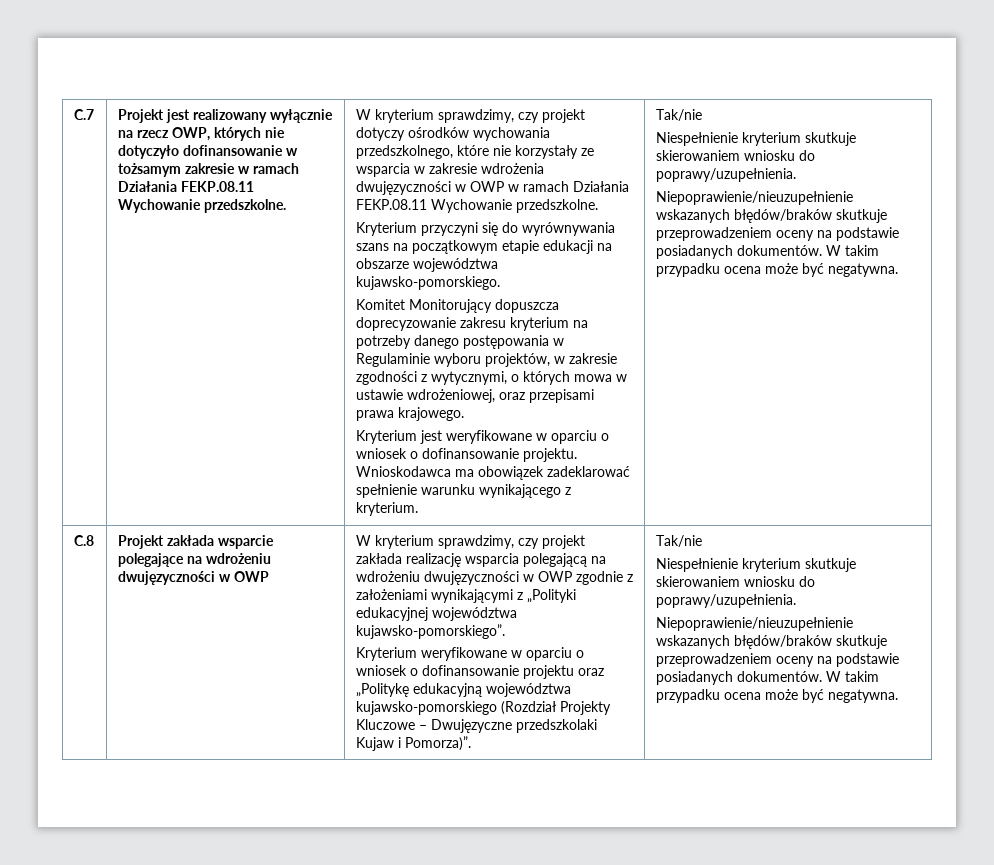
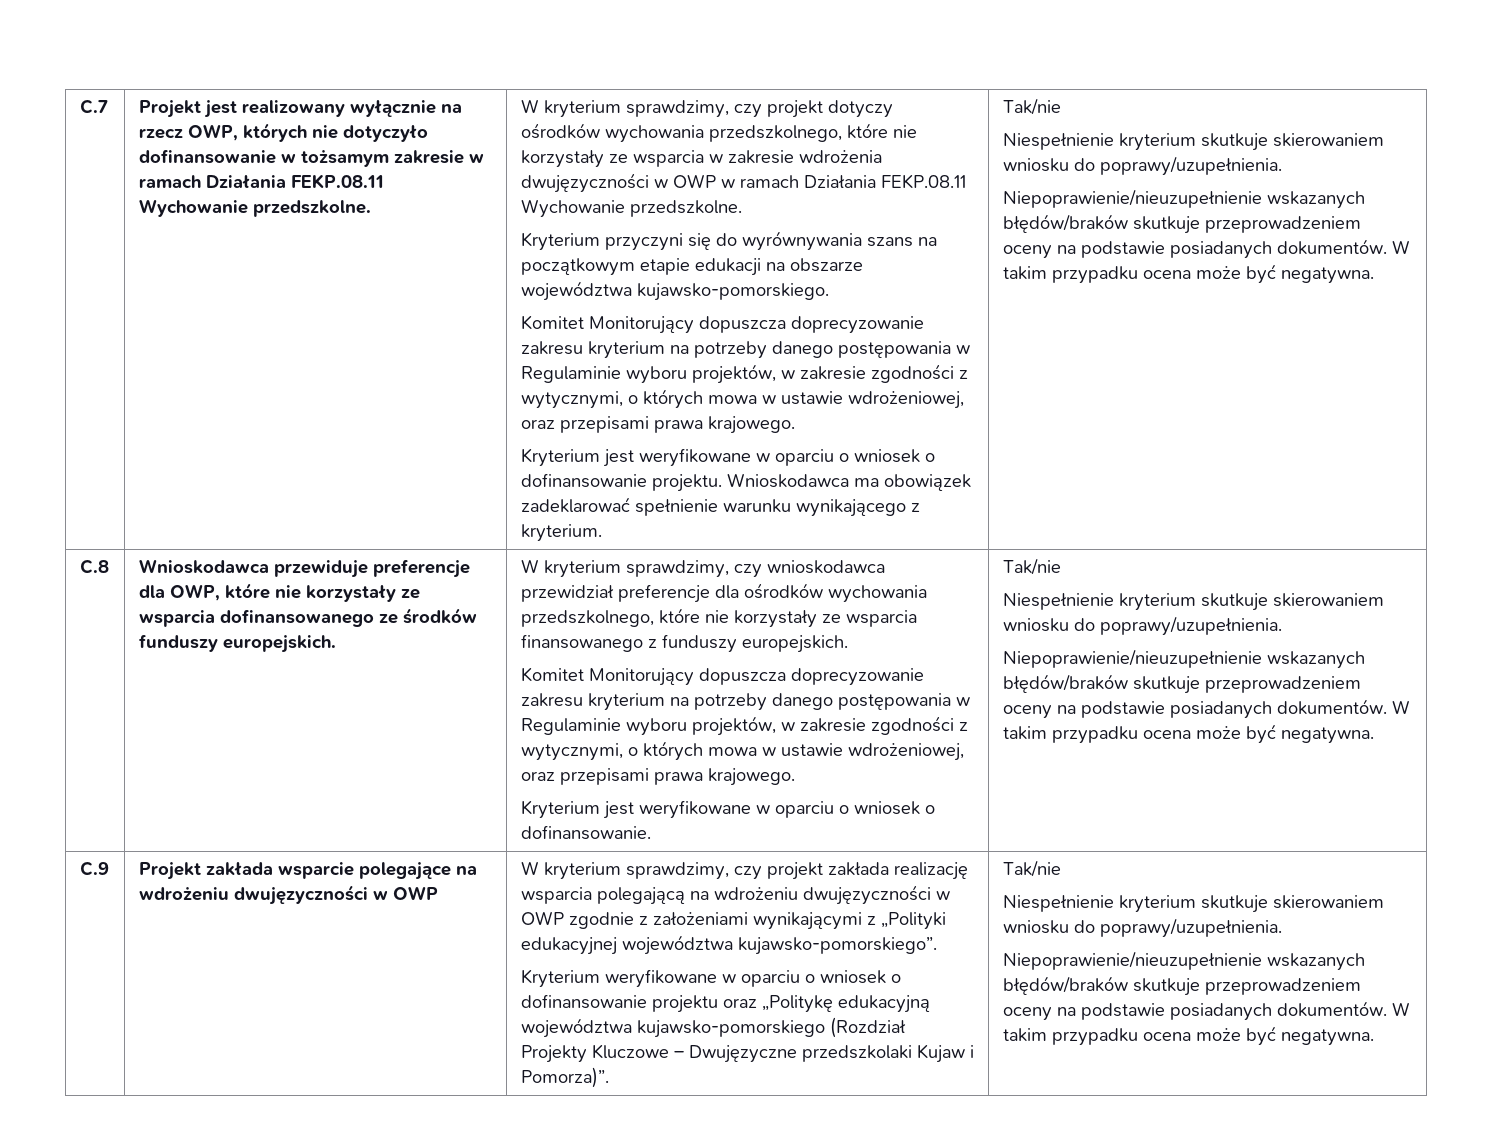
+ Wnioskodawca przewiduje preferencje dla OWP, które nie korzystały ze wsparcia dofinansowanego ze środków funduszy europejskich. | W kryterium sprawdzimy, czy wnioskodawca przewidział preferencje dla ośrodków wychowania przedszkolnego, które nie korzystały ze wsparcia finansowanego z funduszy europejskich.
+ Komitet Monitorujący dopuszcza doprecyzowanie zakresu kryterium na potrzeby danego postępowania w Regulaminie wyboru projektów, w zakresie zgodności z wytycznymi, o których mowa w ustawie wdrożeniowej, oraz przepisami prawa krajowego.
+ Kryterium jest weryfikowane w oparciu o wniosek o dofinansowanie. | Tak/nie
+ Niespełnienie kryterium skutkuje skierowaniem wniosku do poprawy/uzupełnienia.
+ Niepoprawienie/nieuzupełnienie wskazanych błędów/braków skutkuje przeprowadzeniem oceny na podstawie posiadanych dokumentów. W takim przypadku ocena może być negatywna.
+ C.9

